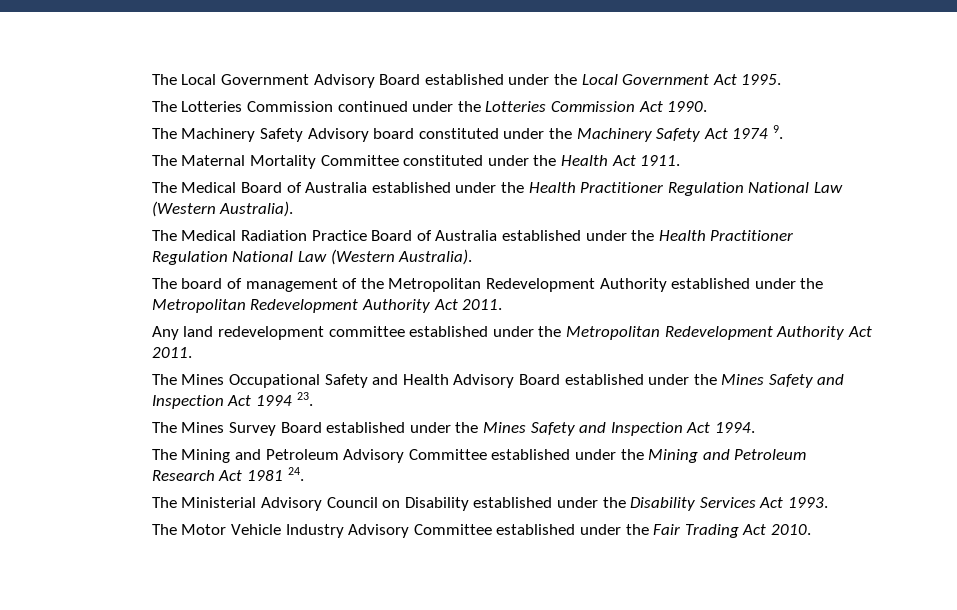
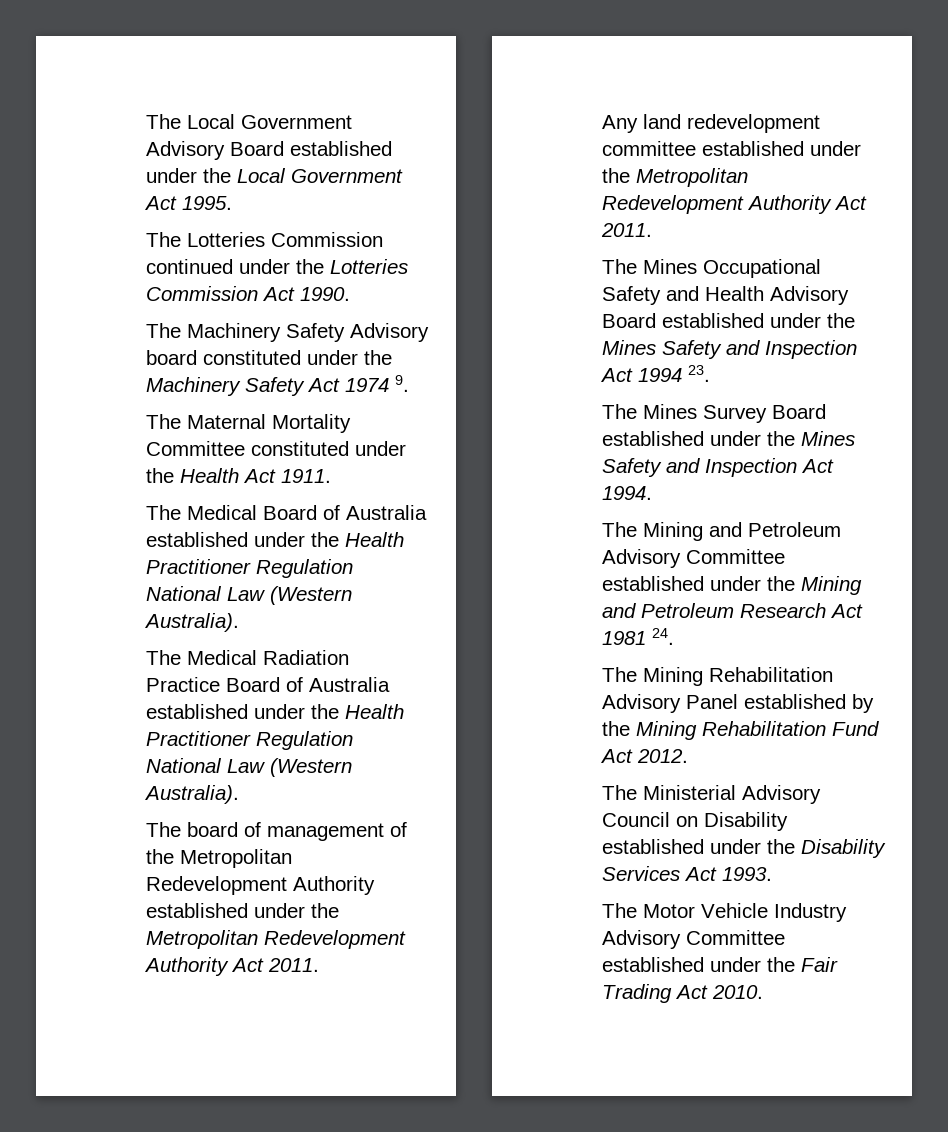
+ The Mining Rehabilitation Advisory Panel established by the Mining Rehabilitation Fund Act 2012.

